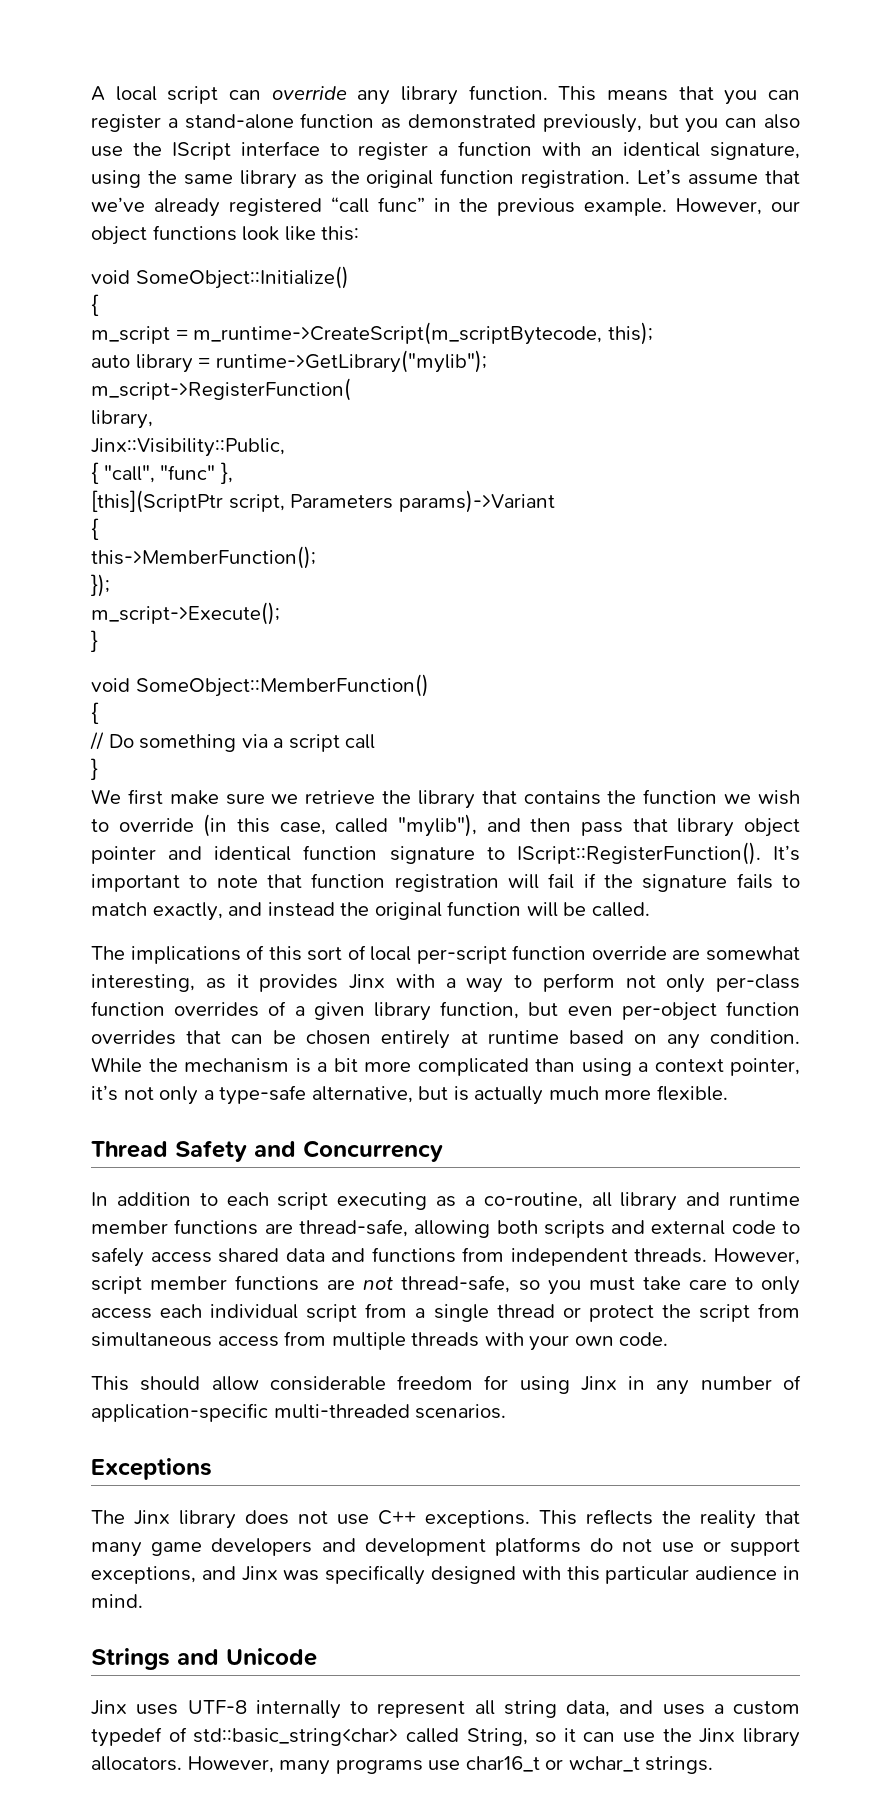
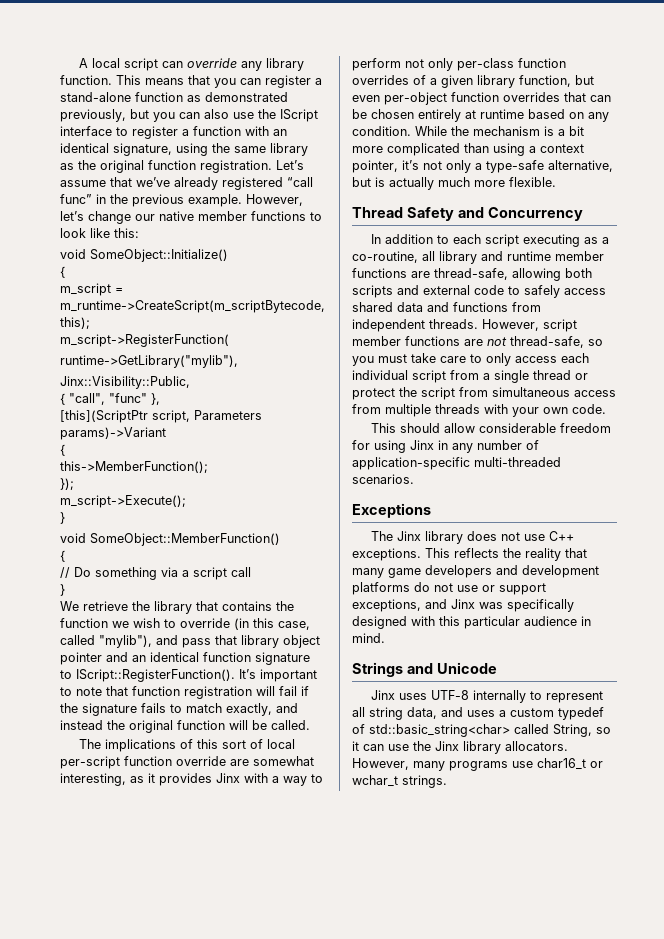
- However, our object functions look like this:
+ However, let’s change our native member functions to look like this:
- auto library = runtime->GetLibrary("mylib");
- library,
+ runtime->GetLibrary("mylib"),
- We first make sure we retrieve the library that contains the function we wish to override (in this case, called "mylib"), and then pass that library object pointer and identical function signature to IScript::RegisterFunction().
+ We retrieve the library that contains the function we wish to override (in this case, called "mylib"), and pass that library object pointer and an identical function signature to IScript::RegisterFunction().

